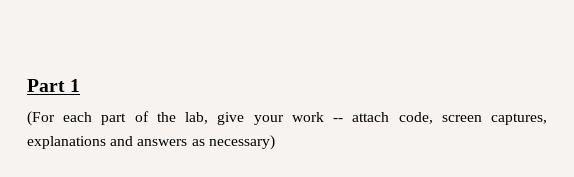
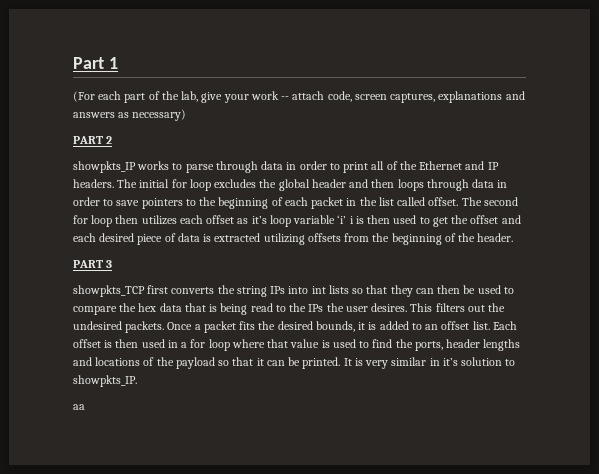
+ PART 2
+ showpkts_IP works to parse through data in order to print all of the Ethernet and IP headers. The initial for loop excludes the global header and then loops through data in order to save pointers to the beginning of each packet in the list called offset. The second for loop then utilizes each offset as it’s loop variable ‘i’ i is then used to get the offset and each desired piece of data is extracted utilizing offsets from the beginning of the header.
+ PART 3
+ showpkts_TCP first converts the string IPs into int lists so that they can then be used to compare the hex data that is being read to the IPs the user desires. This filters out the undesired packets. Once a packet fits the desired bounds, it is added to an offset list. Each offset is then used in a for loop where that value is used to find the ports, header lengths and locations of the payload so that it can be printed. It is very similar in it’s solution to showpkts_IP.
+ aa

